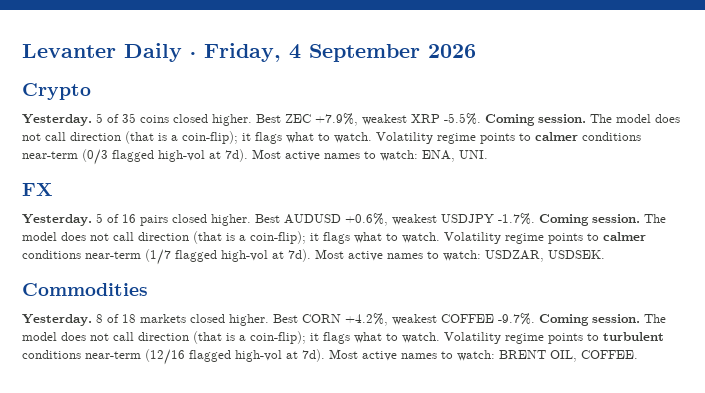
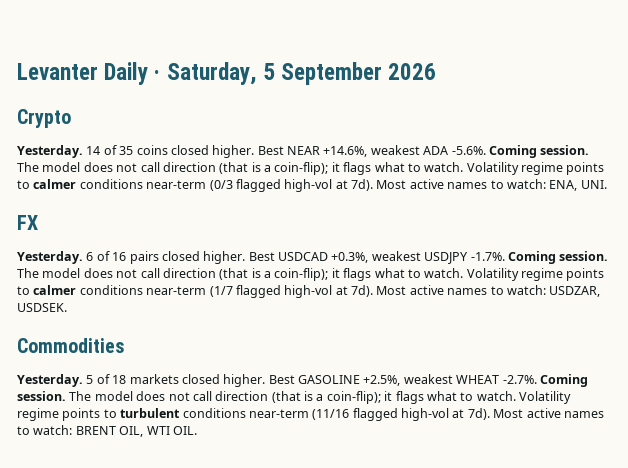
- Levanter Daily · Friday, 4 September 2026
+ Levanter Daily · Saturday, 5 September 2026
- 5 of 35 coins closed higher.
+ 14 of 35 coins closed higher.
- Best ZEC +7.9%, weakest XRP -5.5%. Coming session.
+ Best NEAR +14.6%, weakest ADA -5.6%. Coming session.
- 5 of 16 pairs closed higher.
+ 6 of 16 pairs closed higher.
- Best AUDUSD +0.6%, weakest USDJPY -1.7%. Coming session.
+ Best USDCAD +0.3%, weakest USDJPY -1.7%. Coming session.
- 8 of 18 markets closed higher.
+ 5 of 18 markets closed higher.
- Best CORN +4.2%, weakest COFFEE -9.7%. Coming session.
+ Best GASOLINE +2.5%, weakest WHEAT -2.7%. Coming session.
- Volatility regime points to turbulent conditions near-term (12/16 flagged high-vol at 7d).
+ Volatility regime points to turbulent conditions near-term (11/16 flagged high-vol at 7d).
- Most active names to watch: BRENT OIL, COFFEE.
+ Most active names to watch: BRENT OIL, WTI OIL.

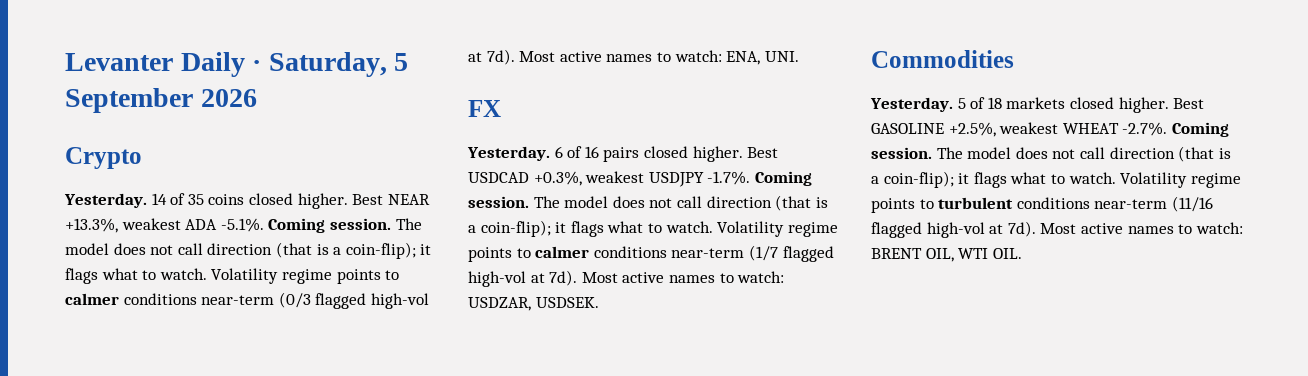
- Best NEAR +14.6%, weakest ADA -5.6%. Coming session.
+ Best NEAR +13.3%, weakest ADA -5.1%. Coming session.

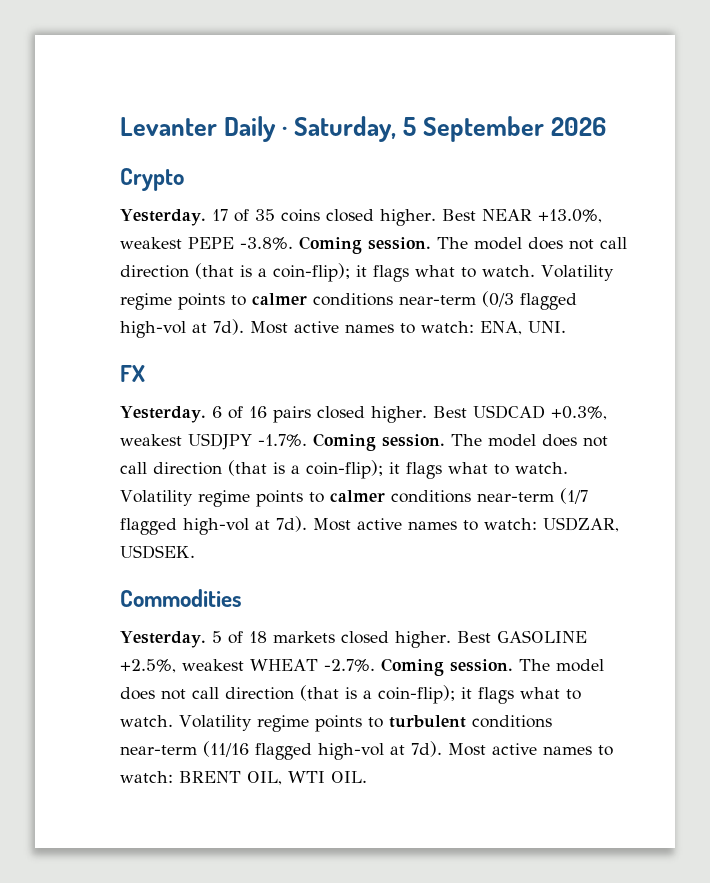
- 14 of 35 coins closed higher.
+ 17 of 35 coins closed higher.
- Best NEAR +13.3%, weakest ADA -5.1%. Coming session.
+ Best NEAR +13.0%, weakest PEPE -3.8%. Coming session.

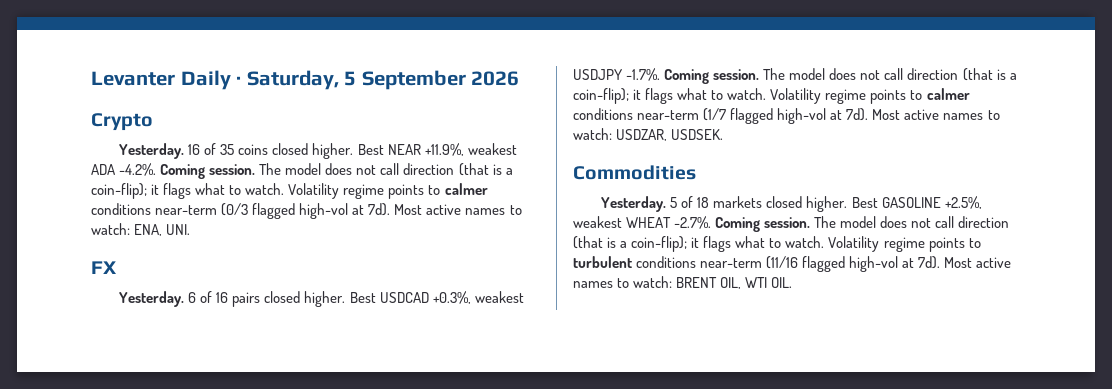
- 17 of 35 coins closed higher.
+ 16 of 35 coins closed higher.
- Best NEAR +13.0%, weakest PEPE -3.8%. Coming session.
+ Best NEAR +11.9%, weakest ADA -4.2%. Coming session.

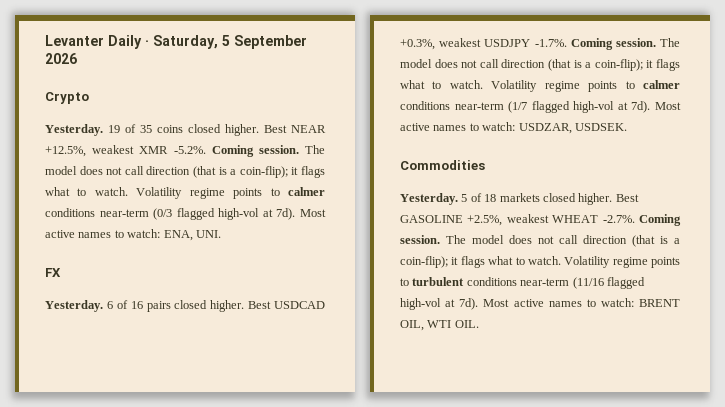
- 16 of 35 coins closed higher.
+ 19 of 35 coins closed higher.
- Best NEAR +11.9%, weakest ADA -4.2%. Coming session.
+ Best NEAR +12.5%, weakest XMR -5.2%. Coming session.

